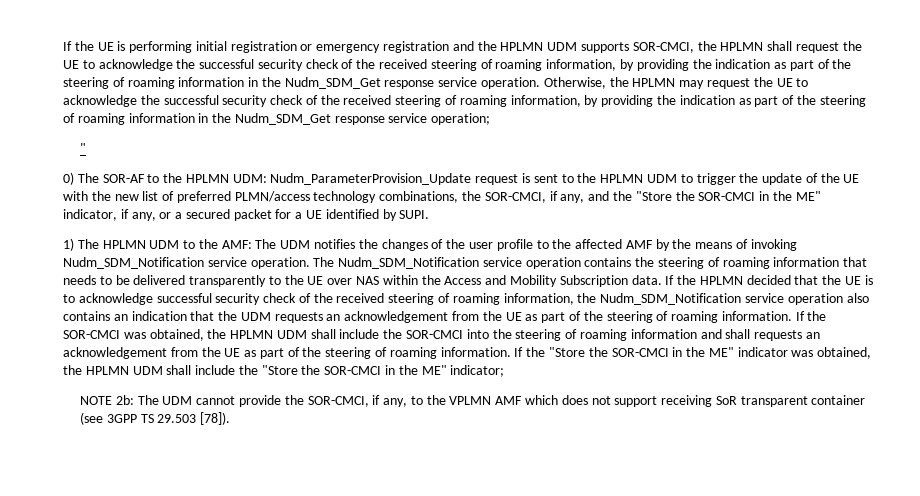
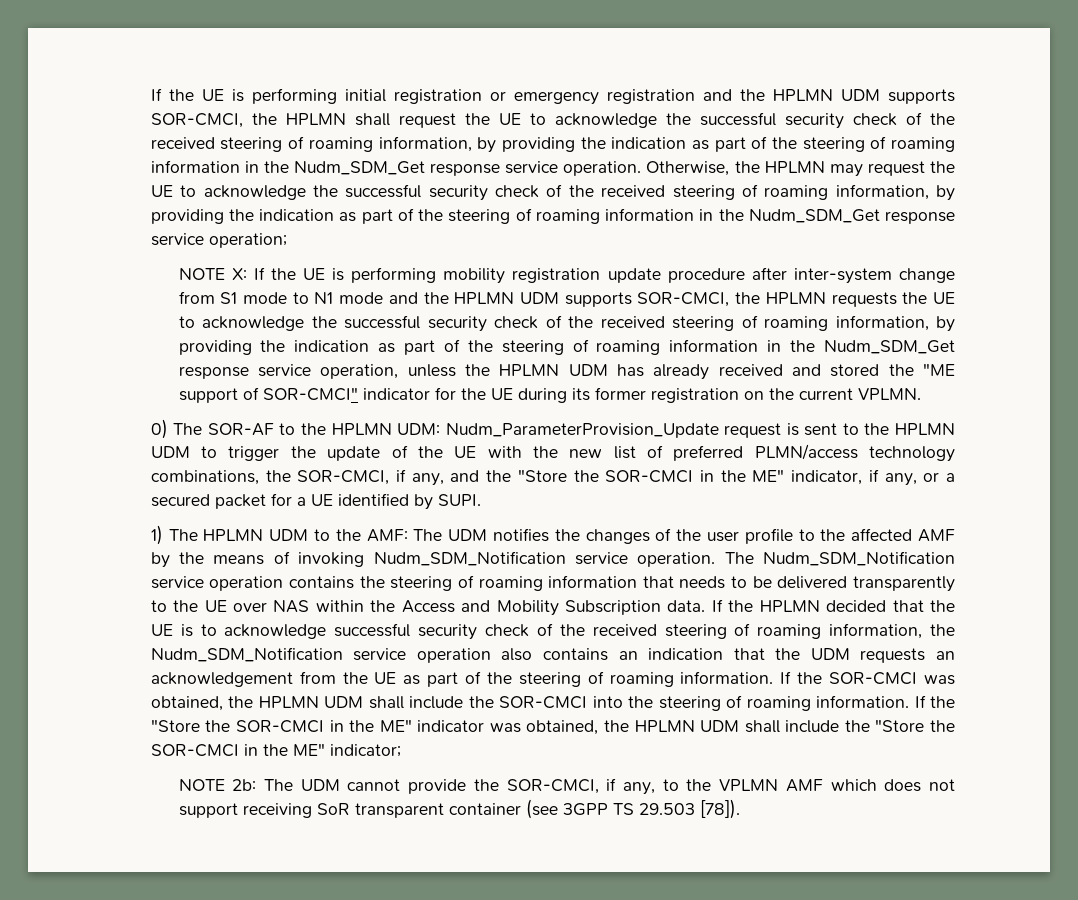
- "
+ NOTE X: If the UE is performing mobility registration update procedure after inter-system change from S1 mode to N1 mode and the HPLMN UDM supports SOR-CMCI, the HPLMN requests the UE to acknowledge the successful security check of the received steering of roaming information, by providing the indication as part of the steering of roaming information in the Nudm_SDM_Get response service operation, unless the HPLMN UDM has already received and stored the "ME support of SOR-CMCI" indicator for the UE during its former registration on the current VPLMN.
- If the SOR-CMCI was obtained, the HPLMN UDM shall include the SOR-CMCI into the steering of roaming information and shall requests an acknowledgement from the UE as part of the steering of roaming information.
+ If the SOR-CMCI was obtained, the HPLMN UDM shall include the SOR-CMCI into the steering of roaming information.

